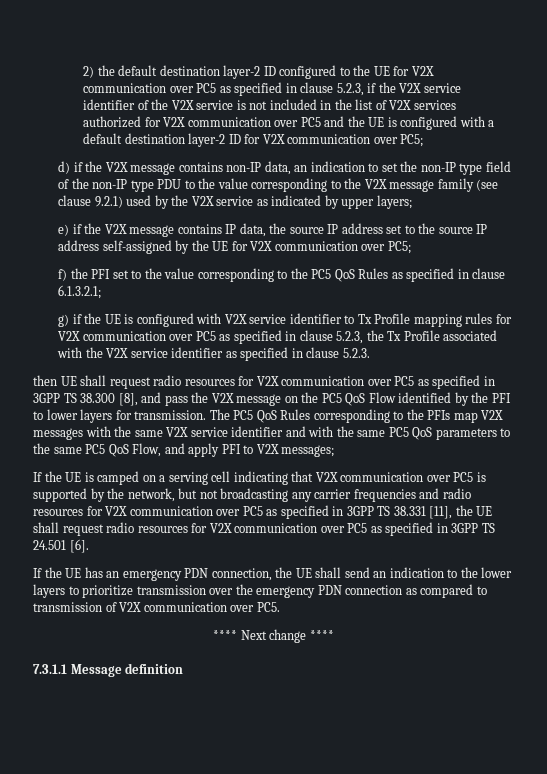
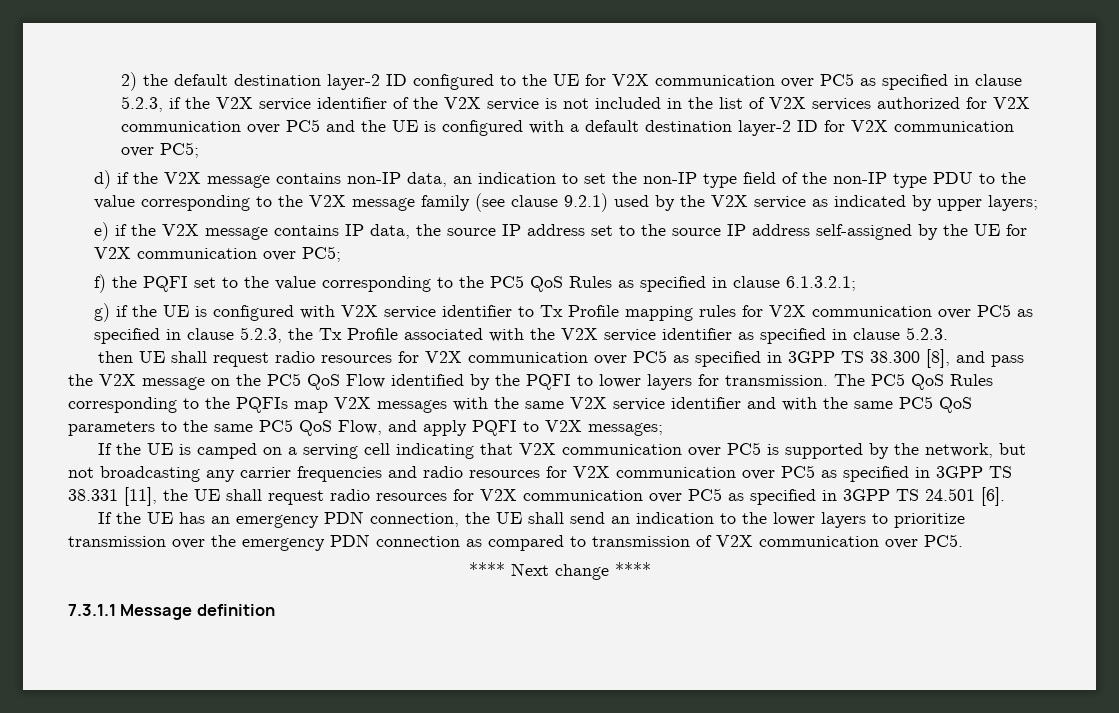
- f) the PFI set to the value corresponding to the PC5 QoS Rules as specified in clause 6.1.3.2.1;
+ f) the PQFI set to the value corresponding to the PC5 QoS Rules as specified in clause 6.1.3.2.1;
- then UE shall request radio resources for V2X communication over PC5 as specified in 3GPP TS 38.300 [8], and pass the V2X message on the PC5 QoS Flow identified by the PFI to lower layers for transmission.
+ then UE shall request radio resources for V2X communication over PC5 as specified in 3GPP TS 38.300 [8], and pass the V2X message on the PC5 QoS Flow identified by the PQFI to lower layers for transmission.
- The PC5 QoS Rules corresponding to the PFIs map V2X messages with the same V2X service identifier and with the same PC5 QoS parameters to the same PC5 QoS Flow, and apply PFI to V2X messages;
+ The PC5 QoS Rules corresponding to the PQFIs map V2X messages with the same V2X service identifier and with the same PC5 QoS parameters to the same PC5 QoS Flow, and apply PQFI to V2X messages;

